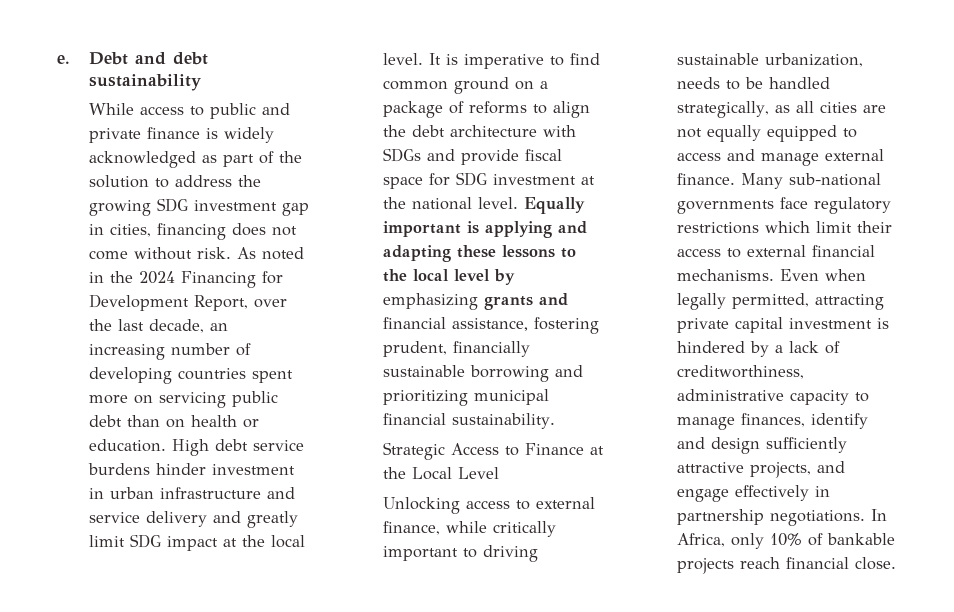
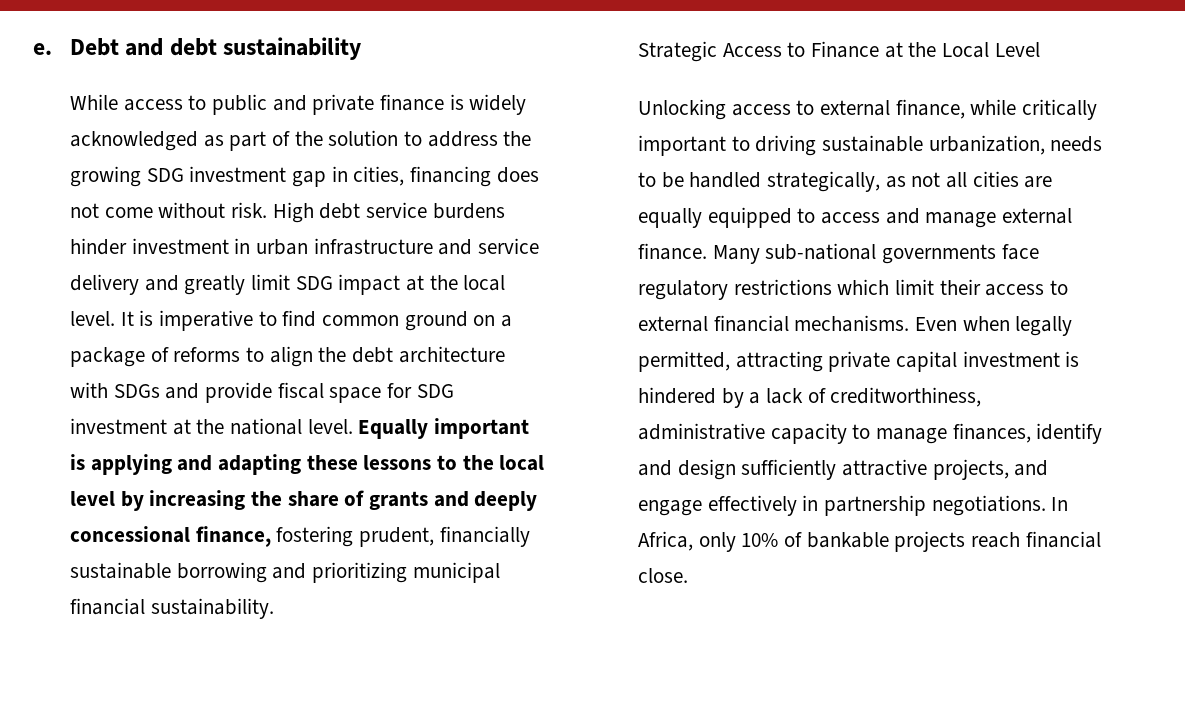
- As noted in the 2024 Financing for Development Report, over the last decade, an increasing number of developing countries spent more on servicing public debt than on health or education.
- Equally important is applying and adapting these lessons to the local level by emphasizing grants and financial assistance, fostering prudent, financially sustainable borrowing and prioritizing municipal financial sustainability.
+ Equally important is applying and adapting these lessons to the local level by increasing the share of grants and deeply concessional finance, fostering prudent, financially sustainable borrowing and prioritizing municipal financial sustainability.
- Unlocking access to external finance, while critically important to driving sustainable urbanization, needs to be handled strategically, as all cities are not equally equipped to access and manage external finance.
+ Unlocking access to external finance, while critically important to driving sustainable urbanization, needs to be handled strategically, as not all cities are equally equipped to access and manage external finance.

